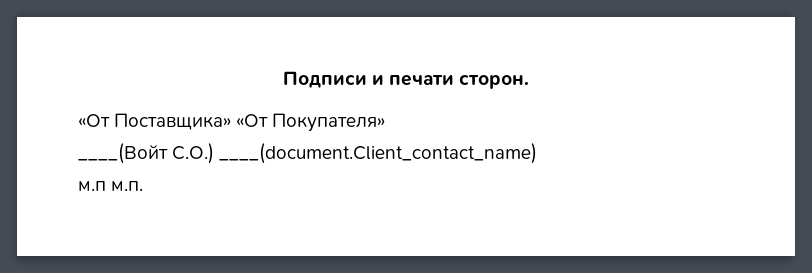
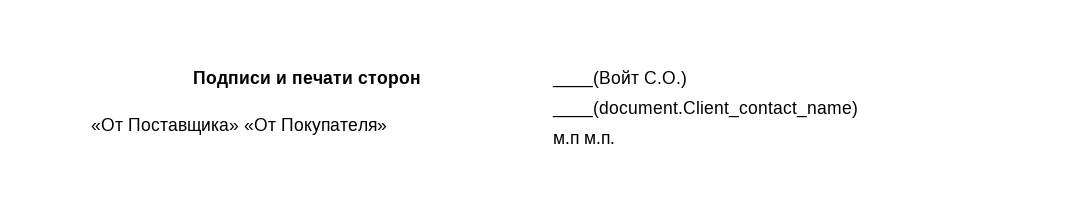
- Подписи и печати сторон.
+ Подписи и печати сторон

